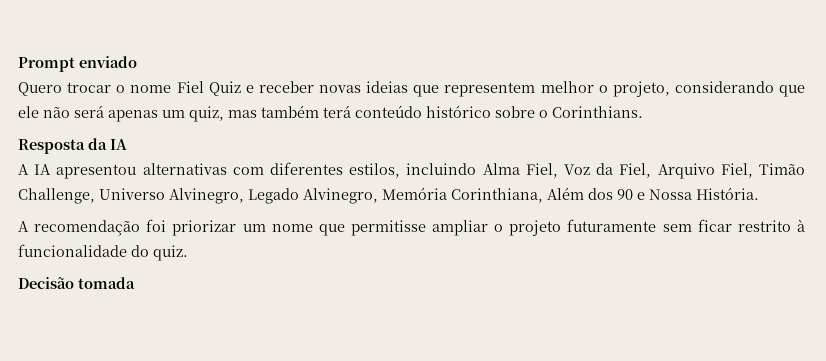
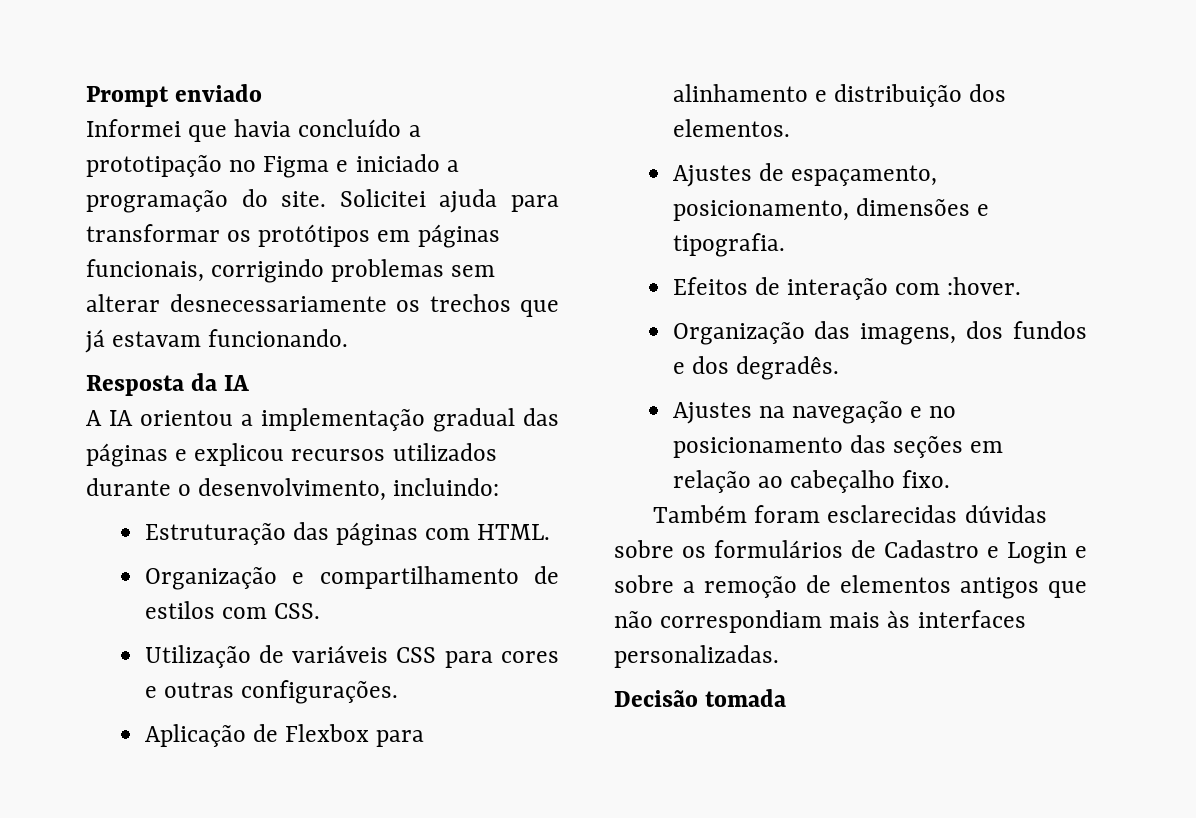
- Quero trocar o nome Fiel Quiz e receber novas ideias que representem melhor o projeto, considerando que ele não será apenas um quiz, mas também terá conteúdo histórico sobre o Corinthians.
+ Informei que havia concluído a prototipação no Figma e iniciado a programação do site. Solicitei ajuda para transformar os protótipos em páginas funcionais, corrigindo problemas sem alterar desnecessariamente os trechos que já estavam funcionando.
- A IA apresentou alternativas com diferentes estilos, incluindo Alma Fiel, Voz da Fiel, Arquivo Fiel, Timão Challenge, Universo Alvinegro, Legado Alvinegro, Memória Corinthiana, Além dos 90 e Nossa História.
- A recomendação foi priorizar um nome que permitisse ampliar o projeto futuramente sem ficar restrito à funcionalidade do quiz.
+ A IA orientou a implementação gradual das páginas e explicou recursos utilizados durante o desenvolvimento, incluindo:
+ Estruturação das páginas com HTML.
+ Organização e compartilhamento de estilos com CSS.
+ Utilização de variáveis CSS para cores e outras configurações.
+ Aplicação de Flexbox para alinhamento e distribuição dos elementos.
+ Ajustes de espaçamento, posicionamento, dimensões e tipografia.
+ Efeitos de interação com :hover.
+ Organização das imagens, dos fundos e dos degradês.
+ Ajustes na navegação e no posicionamento das seções em relação ao cabeçalho fixo.
+ Também foram esclarecidas dúvidas sobre os formulários de Cadastro e Login e sobre a remoção de elementos antigos que não correspondiam mais às interfaces personalizadas.

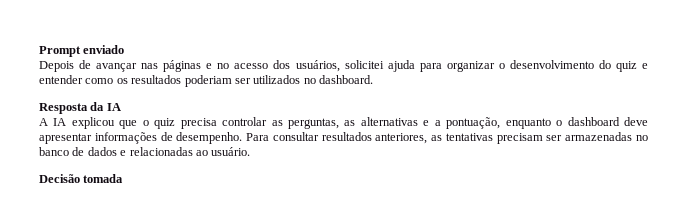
- Informei que havia concluído a prototipação no Figma e iniciado a programação do site. Solicitei ajuda para transformar os protótipos em páginas funcionais, corrigindo problemas sem alterar desnecessariamente os trechos que já estavam funcionando.
+ Depois de avançar nas páginas e no acesso dos usuários, solicitei ajuda para organizar o desenvolvimento do quiz e entender como os resultados poderiam ser utilizados no dashboard.
- A IA orientou a implementação gradual das páginas e explicou recursos utilizados durante o desenvolvimento, incluindo:
- Estruturação das páginas com HTML.
- Organização e compartilhamento de estilos com CSS.
- Utilização de variáveis CSS para cores e outras configurações.
- Aplicação de Flexbox para alinhamento e distribuição dos elementos.
- Ajustes de espaçamento, posicionamento, dimensões e tipografia.
- Efeitos de interação com :hover.
- Organização das imagens, dos fundos e dos degradês.
- Ajustes na navegação e no posicionamento das seções em relação ao cabeçalho fixo.
- Também foram esclarecidas dúvidas sobre os formulários de Cadastro e Login e sobre a remoção de elementos antigos que não correspondiam mais às interfaces personalizadas.
+ A IA explicou que o quiz precisa controlar as perguntas, as alternativas e a pontuação, enquanto o dashboard deve apresentar informações de desempenho. Para consultar resultados anteriores, as tentativas precisam ser armazenadas no banco de dados e relacionadas ao usuário.

